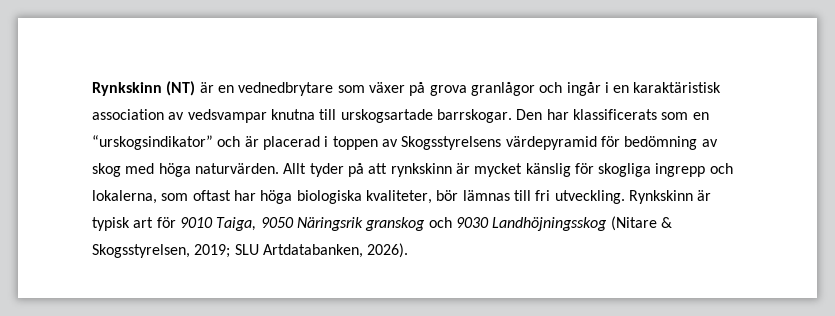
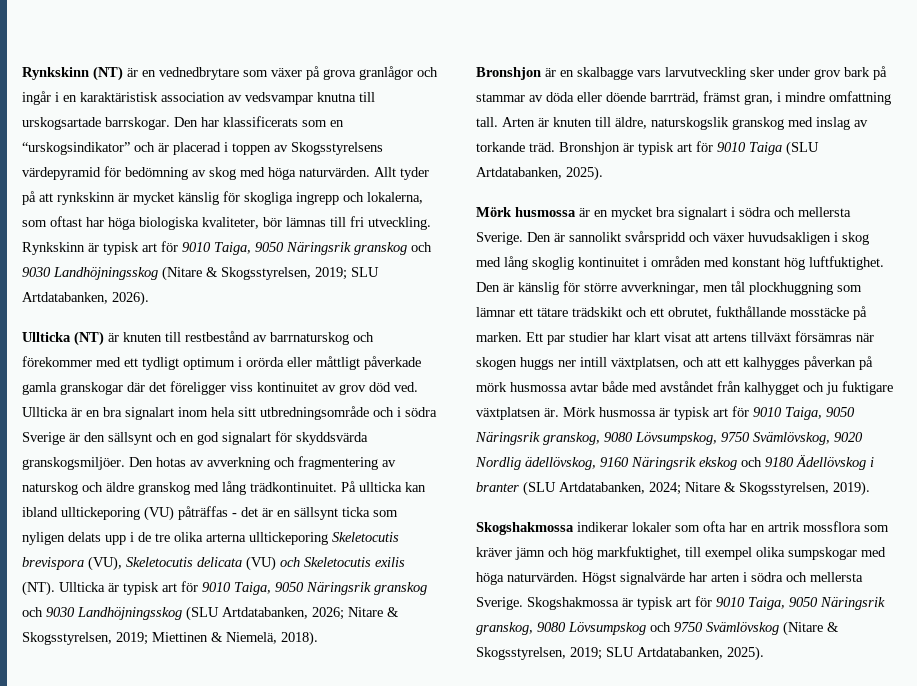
+ Ullticka (NT) är knuten till restbestånd av barrnaturskog och förekommer med ett tydligt optimum i orörda eller måttligt påverkade gamla granskogar där det föreligger viss kontinuitet av grov död ved. Ullticka är en bra signalart inom hela sitt utbredningsområde och i södra Sverige är den sällsynt och en god signalart för skyddsvärda granskogsmiljöer. Den hotas av avverkning och fragmentering av naturskog och äldre granskog med lång trädkontinuitet. På ullticka kan ibland ulltickeporing (VU) påträffas - det är en sällsynt ticka som nyligen delats upp i de tre olika arterna ulltickeporing Skeletocutis brevispora (VU), Skeletocutis delicata (VU) och Skeletocutis exilis (NT). Ullticka är typisk art för 9010 Taiga, 9050 Näringsrik granskog och 9030 Landhöjningsskog (SLU Artdatabanken, 2026; Nitare & Skogsstyrelsen, 2019; Miettinen & Niemelä, 2018).
+ Bronshjon är en skalbagge vars larvutveckling sker under grov bark på stammar av döda eller döende barrträd, främst gran, i mindre omfattning tall. Arten är knuten till äldre, naturskogslik granskog med inslag av torkande träd. Bronshjon är typisk art för 9010 Taiga (SLU Artdatabanken, 2025).
+ Mörk husmossa är en mycket bra signalart i södra och mellersta Sverige. Den är sannolikt svårspridd och växer huvudsakligen i skog med lång skoglig kontinuitet i områden med konstant hög luftfuktighet. Den är känslig för större avverkningar, men tål plockhuggning som lämnar ett tätare trädskikt och ett obrutet, fukthållande mosstäcke på marken. Ett par studier har klart visat att artens tillväxt försämras när skogen huggs ner intill växtplatsen, och att ett kalhygges påverkan på mörk husmossa avtar både med avståndet från kalhygget och ju fuktigare växtplatsen är. Mörk husmossa är typisk art för 9010 Taiga, 9050 Näringsrik granskog, 9080 Lövsumpskog, 9750 Svämlövskog, 9020 Nordlig ädellövskog, 9160 Näringsrik ekskog och 9180 Ädellövskog i branter (SLU Artdatabanken, 2024; Nitare & Skogsstyrelsen, 2019).
+ Skogshakmossa indikerar lokaler som ofta har en artrik mossflora som kräver jämn och hög markfuktighet, till exempel olika sumpskogar med höga naturvärden. Högst signalvärde har arten i södra och mellersta Sverige. Skogshakmossa är typisk art för 9010 Taiga, 9050 Näringsrik granskog, 9080 Lövsumpskog och 9750 Svämlövskog (Nitare & Skogsstyrelsen, 2019; SLU Artdatabanken, 2025).

